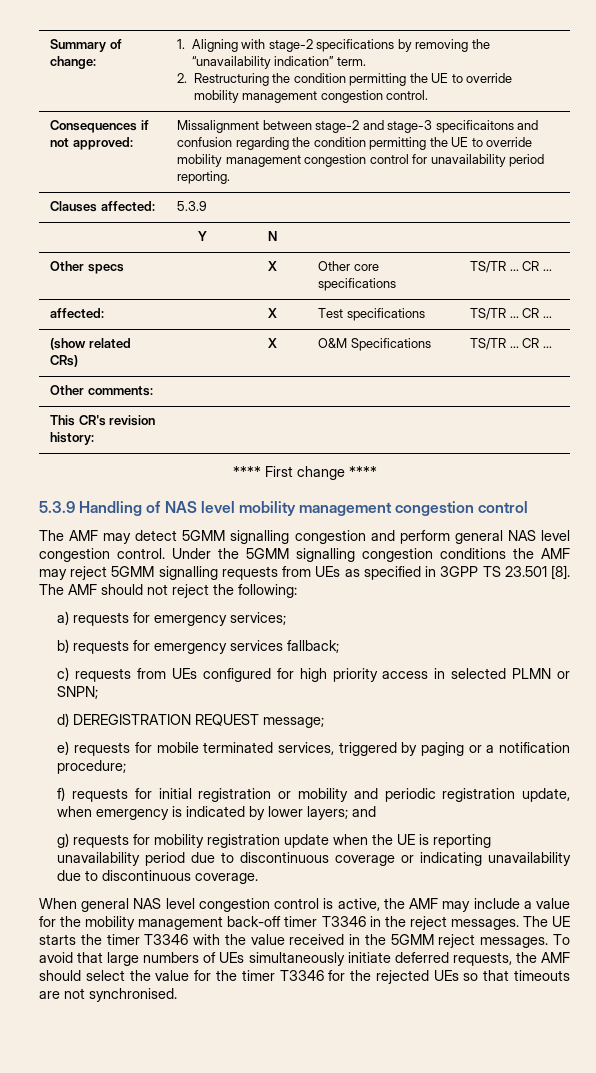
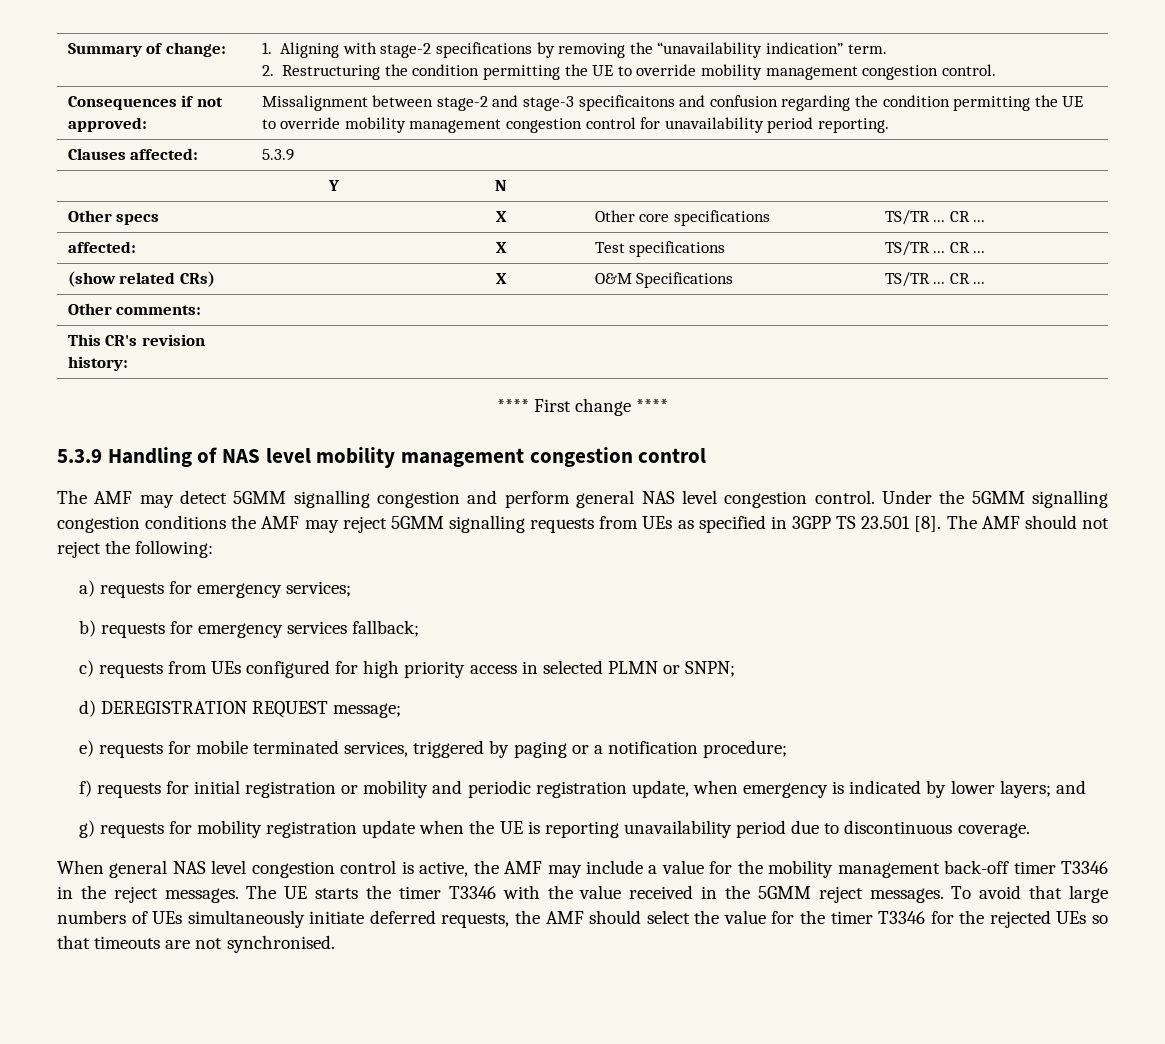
- g) requests for mobility registration update when the UE is reporting unavailability period due to discontinuous coverage or indicating unavailability due to discontinuous coverage.
+ g) requests for mobility registration update when the UE is reporting unavailability period due to discontinuous coverage.

